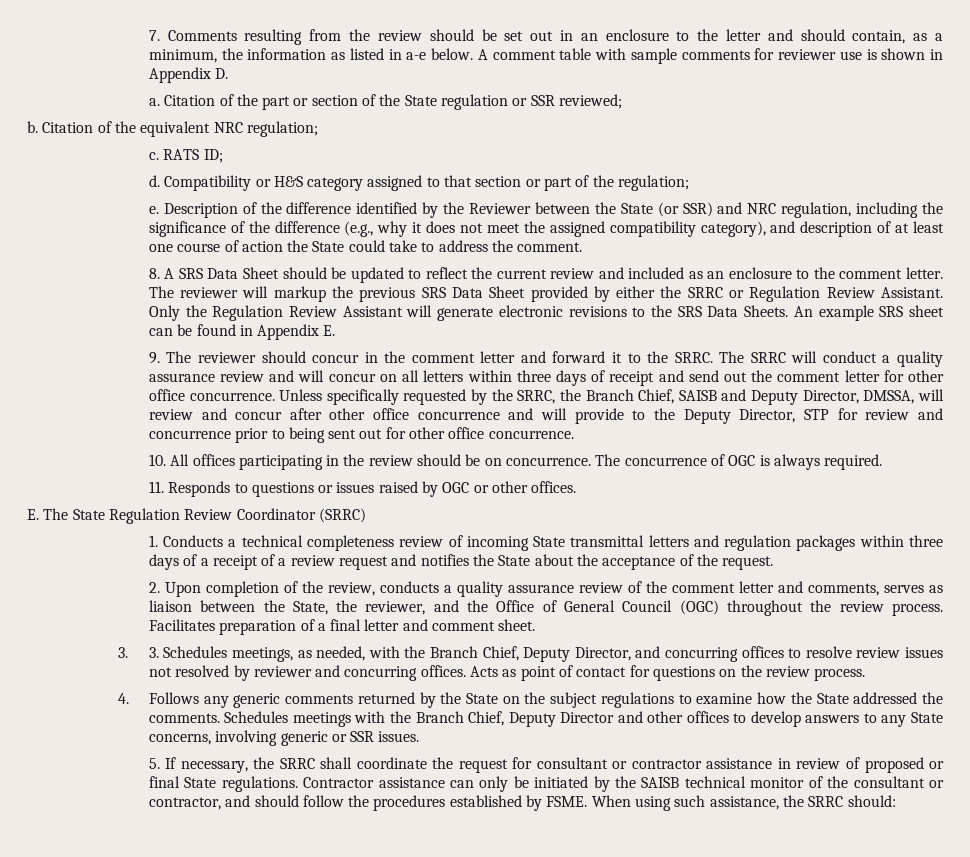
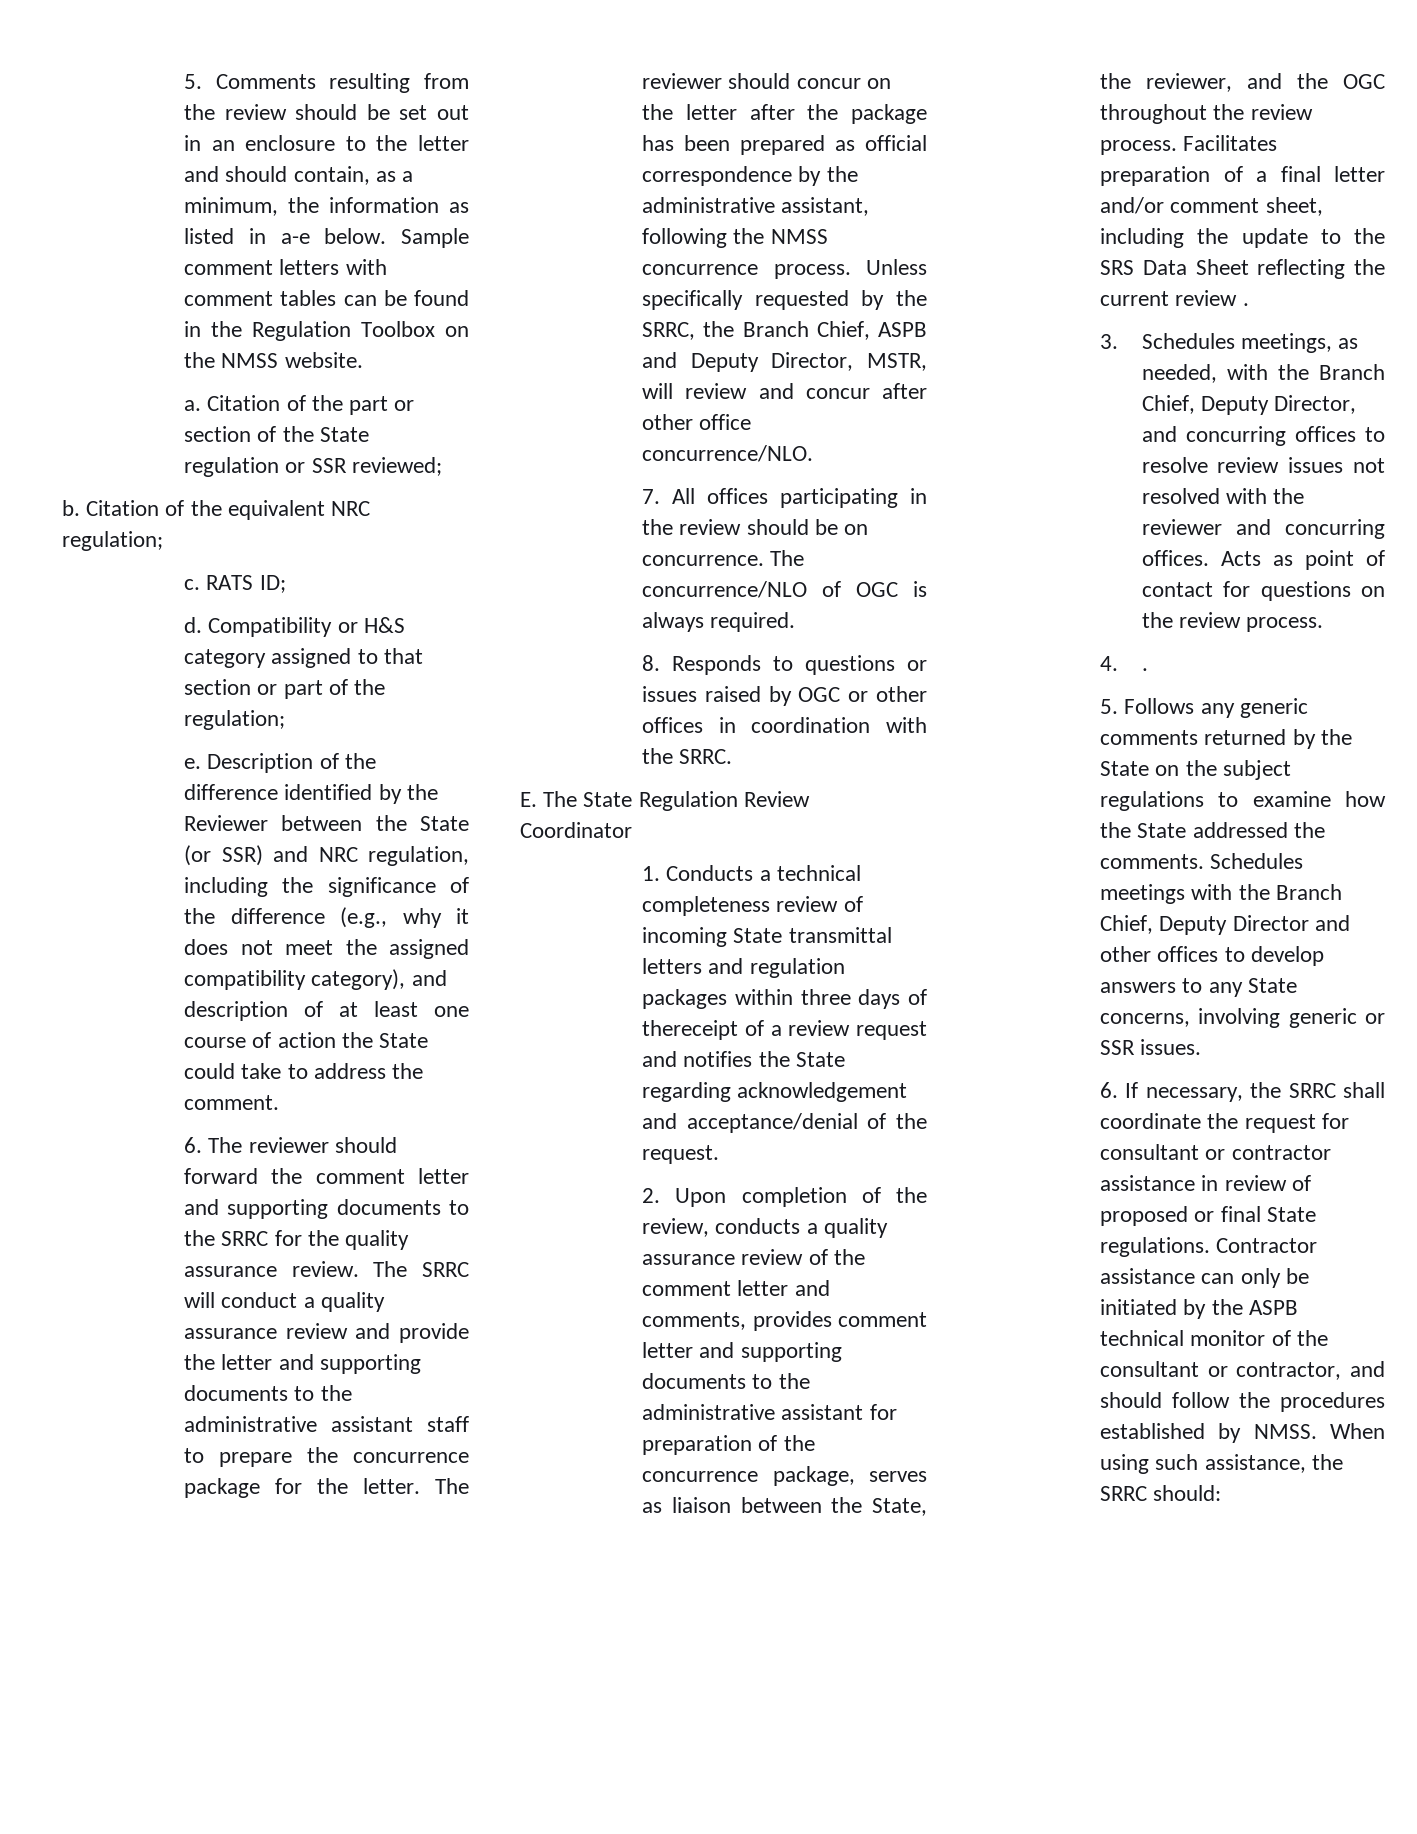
- 7. Comments resulting from the review should be set out in an enclosure to the letter and should contain, as a minimum, the information as listed in a-e below.
+ 5. Comments resulting from the review should be set out in an enclosure to the letter and should contain, as a minimum, the information as listed in a-e below.
- A comment table with sample comments for reviewer use is shown in Appendix D.
+ Sample comment letters with comment tables can be found in the Regulation Toolbox on the NMSS website.
- 8. A SRS Data Sheet should be updated to reflect the current review and included as an enclosure to the comment letter. The reviewer will markup the previous SRS Data Sheet provided by either the SRRC or Regulation Review Assistant. Only the Regulation Review Assistant will generate electronic revisions to the SRS Data Sheets. An example SRS sheet can be found in Appendix E.
- 9. The reviewer should concur in the comment letter and forward it to the SRRC.
+ 6. The reviewer should forward the comment letter and supporting documents to the SRRC for the quality assurance review.
- The SRRC will conduct a quality assurance review and will concur on all letters within three days of receipt and send out the comment letter for other office concurrence.
+ The SRRC will conduct a quality assurance review and provide the letter and supporting documents to the administrative assistant staff to prepare the concurrence package for the letter. The reviewer should concur on the letter after the package has been prepared as official correspondence by the administrative assistant, following the NMSS concurrence process.
- Unless specifically requested by the SRRC, the Branch Chief, SAISB and Deputy Director, DMSSA, will review and concur after other office concurrence and will provide to the Deputy Director, STP for review and concurrence prior to being sent out for other office concurrence.
- 10. All offices participating in the review should be on concurrence.
+ Unless specifically requested by the SRRC, the Branch Chief, ASPB and Deputy Director, MSTR, will review and concur after other office concurrence/NLO.
+ 7. All offices participating in the review should be on concurrence.
- The concurrence of OGC is always required.
+ The concurrence/NLO of OGC is always required.
- 11. Responds to questions or issues raised by OGC or other offices.
+ 8. Responds to questions or issues raised by OGC or other offices in coordination with the SRRC.
- E. The State Regulation Review Coordinator (SRRC)
+ E. The State Regulation Review Coordinator
- 1. Conducts a technical completeness review of incoming State transmittal letters and regulation packages within three days of a receipt of a review request and notifies the State about the acceptance of the request.
+ 1. Conducts a technical completeness review of incoming State transmittal letters and regulation packages within three days of thereceipt of a review request and notifies the State regarding acknowledgement and acceptance/denial of the request.
- 2. Upon completion of the review, conducts a quality assurance review of the comment letter and comments, serves as liaison between the State, the reviewer, and the Office of General Council (OGC) throughout the review process.
+ 2. Upon completion of the review, conducts a quality assurance review of the comment letter and comments, provides comment letter and supporting documents to the administrative assistant for preparation of the concurrence package, serves as liaison between the State, the reviewer, and the OGC throughout the review process.
- Facilitates preparation of a final letter and comment sheet.
- 3. 3. Schedules meetings, as needed, with the Branch Chief, Deputy Director, and concurring offices to resolve review issues not resolved by reviewer and concurring offices.
+ Facilitates preparation of a final letter and/or comment sheet, including the update to the SRS Data Sheet reflecting the current review .
+ 3. Schedules meetings, as needed, with the Branch Chief, Deputy Director, and concurring offices to resolve review issues not resolved with the reviewer and concurring offices.
- 4. Follows any generic comments returned by the State on the subject regulations to examine how the State addressed the comments.
+ 4. .
+ 5. Follows any generic comments returned by the State on the subject regulations to examine how the State addressed the comments.
- 5. If necessary, the SRRC shall coordinate the request for consultant or contractor assistance in review of proposed or final State regulations.
+ 6. If necessary, the SRRC shall coordinate the request for consultant or contractor assistance in review of proposed or final State regulations.
- Contractor assistance can only be initiated by the SAISB technical monitor of the consultant or contractor, and should follow the procedures established by FSME.
+ Contractor assistance can only be initiated by the ASPB technical monitor of the consultant or contractor, and should follow the procedures established by NMSS.

